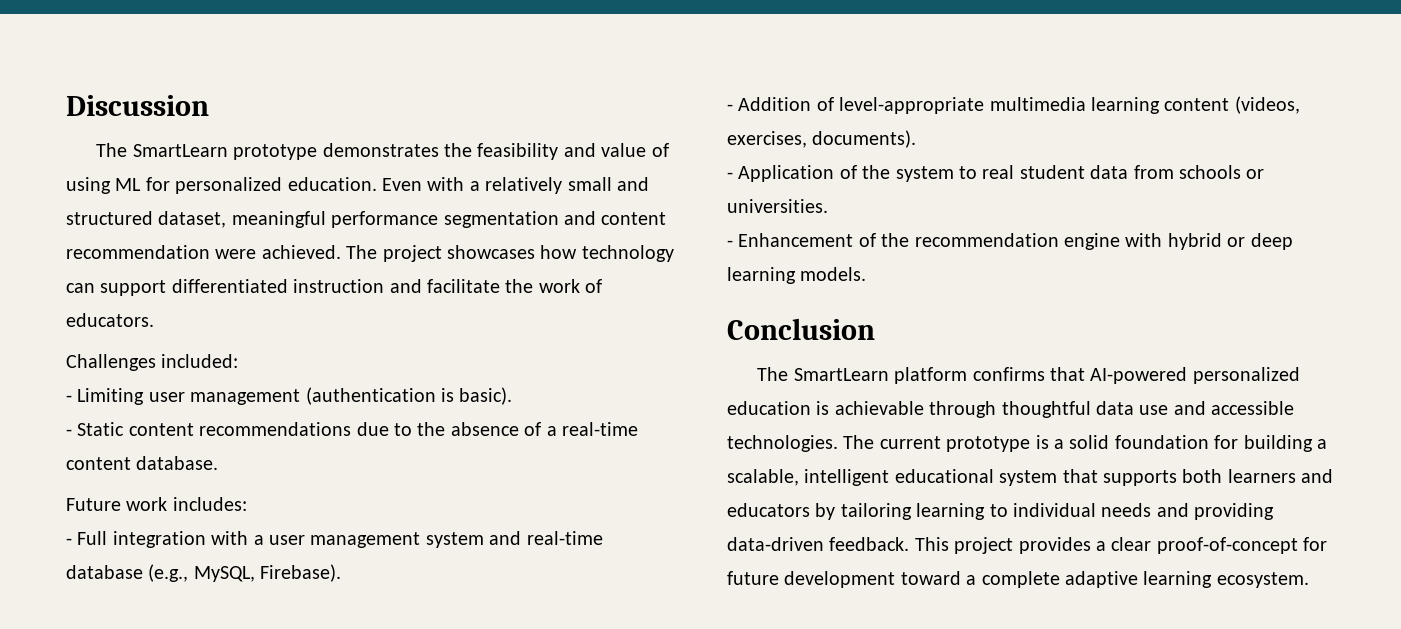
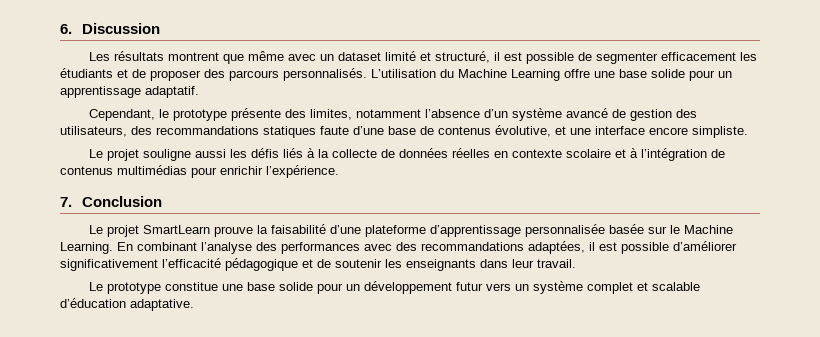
- Discussion
+ 6. Discussion
- The SmartLearn prototype demonstrates the feasibility and value of using ML for personalized education. Even with a relatively small and structured dataset, meaningful performance segmentation and content recommendation were achieved. The project showcases how technology can support differentiated instruction and facilitate the work of educators.
- Challenges included:
- - Limiting user management (authentication is basic).
- - Static content recommendations due to the absence of a real-time content database.
- Future work includes:
- - Full integration with a user management system and real-time database (e.g., MySQL, Firebase).
- - Addition of level-appropriate multimedia learning content (videos, exercises, documents).
- - Application of the system to real student data from schools or universities.
- - Enhancement of the recommendation engine with hybrid or deep learning models.
- Conclusion
- The SmartLearn platform confirms that AI-powered personalized education is achievable through thoughtful data use and accessible technologies. The current prototype is a solid foundation for building a scalable, intelligent educational system that supports both learners and educators by tailoring learning to individual needs and providing data-driven feedback. This project provides a clear proof-of-concept for future development toward a complete adaptive learning ecosystem.
+ Les résultats montrent que même avec un dataset limité et structuré, il est possible de segmenter efficacement les étudiants et de proposer des parcours personnalisés. L’utilisation du Machine Learning offre une base solide pour un apprentissage adaptatif.
+ Cependant, le prototype présente des limites, notamment l’absence d’un système avancé de gestion des utilisateurs, des recommandations statiques faute d’une base de contenus évolutive, et une interface encore simpliste.
+ Le projet souligne aussi les défis liés à la collecte de données réelles en contexte scolaire et à l’intégration de contenus multimédias pour enrichir l’expérience.
+ 7. Conclusion
+ Le projet SmartLearn prouve la faisabilité d’une plateforme d’apprentissage personnalisée basée sur le Machine Learning. En combinant l’analyse des performances avec des recommandations adaptées, il est possible d’améliorer significativement l’efficacité pédagogique et de soutenir les enseignants dans leur travail.
+ Le prototype constitue une base solide pour un développement futur vers un système complet et scalable d’éducation adaptative.

